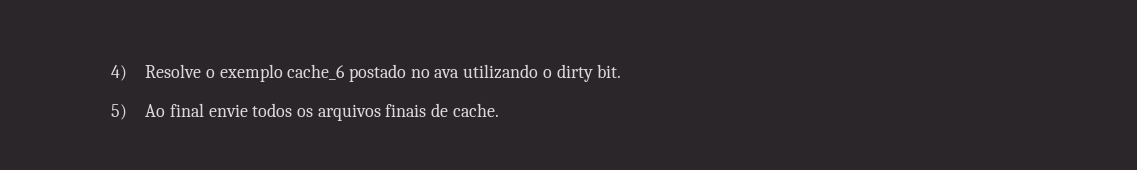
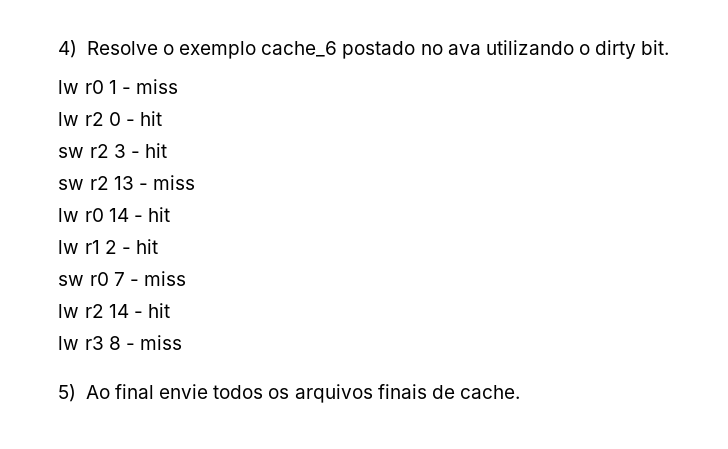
+ lw r0 1 - miss
+ lw r2 0 - hit
+ sw r2 3 - hit
+ sw r2 13 - miss
+ lw r0 14 - hit
+ lw r1 2 - hit
+ sw r0 7 - miss
+ lw r2 14 - hit
+ lw r3 8 - miss

